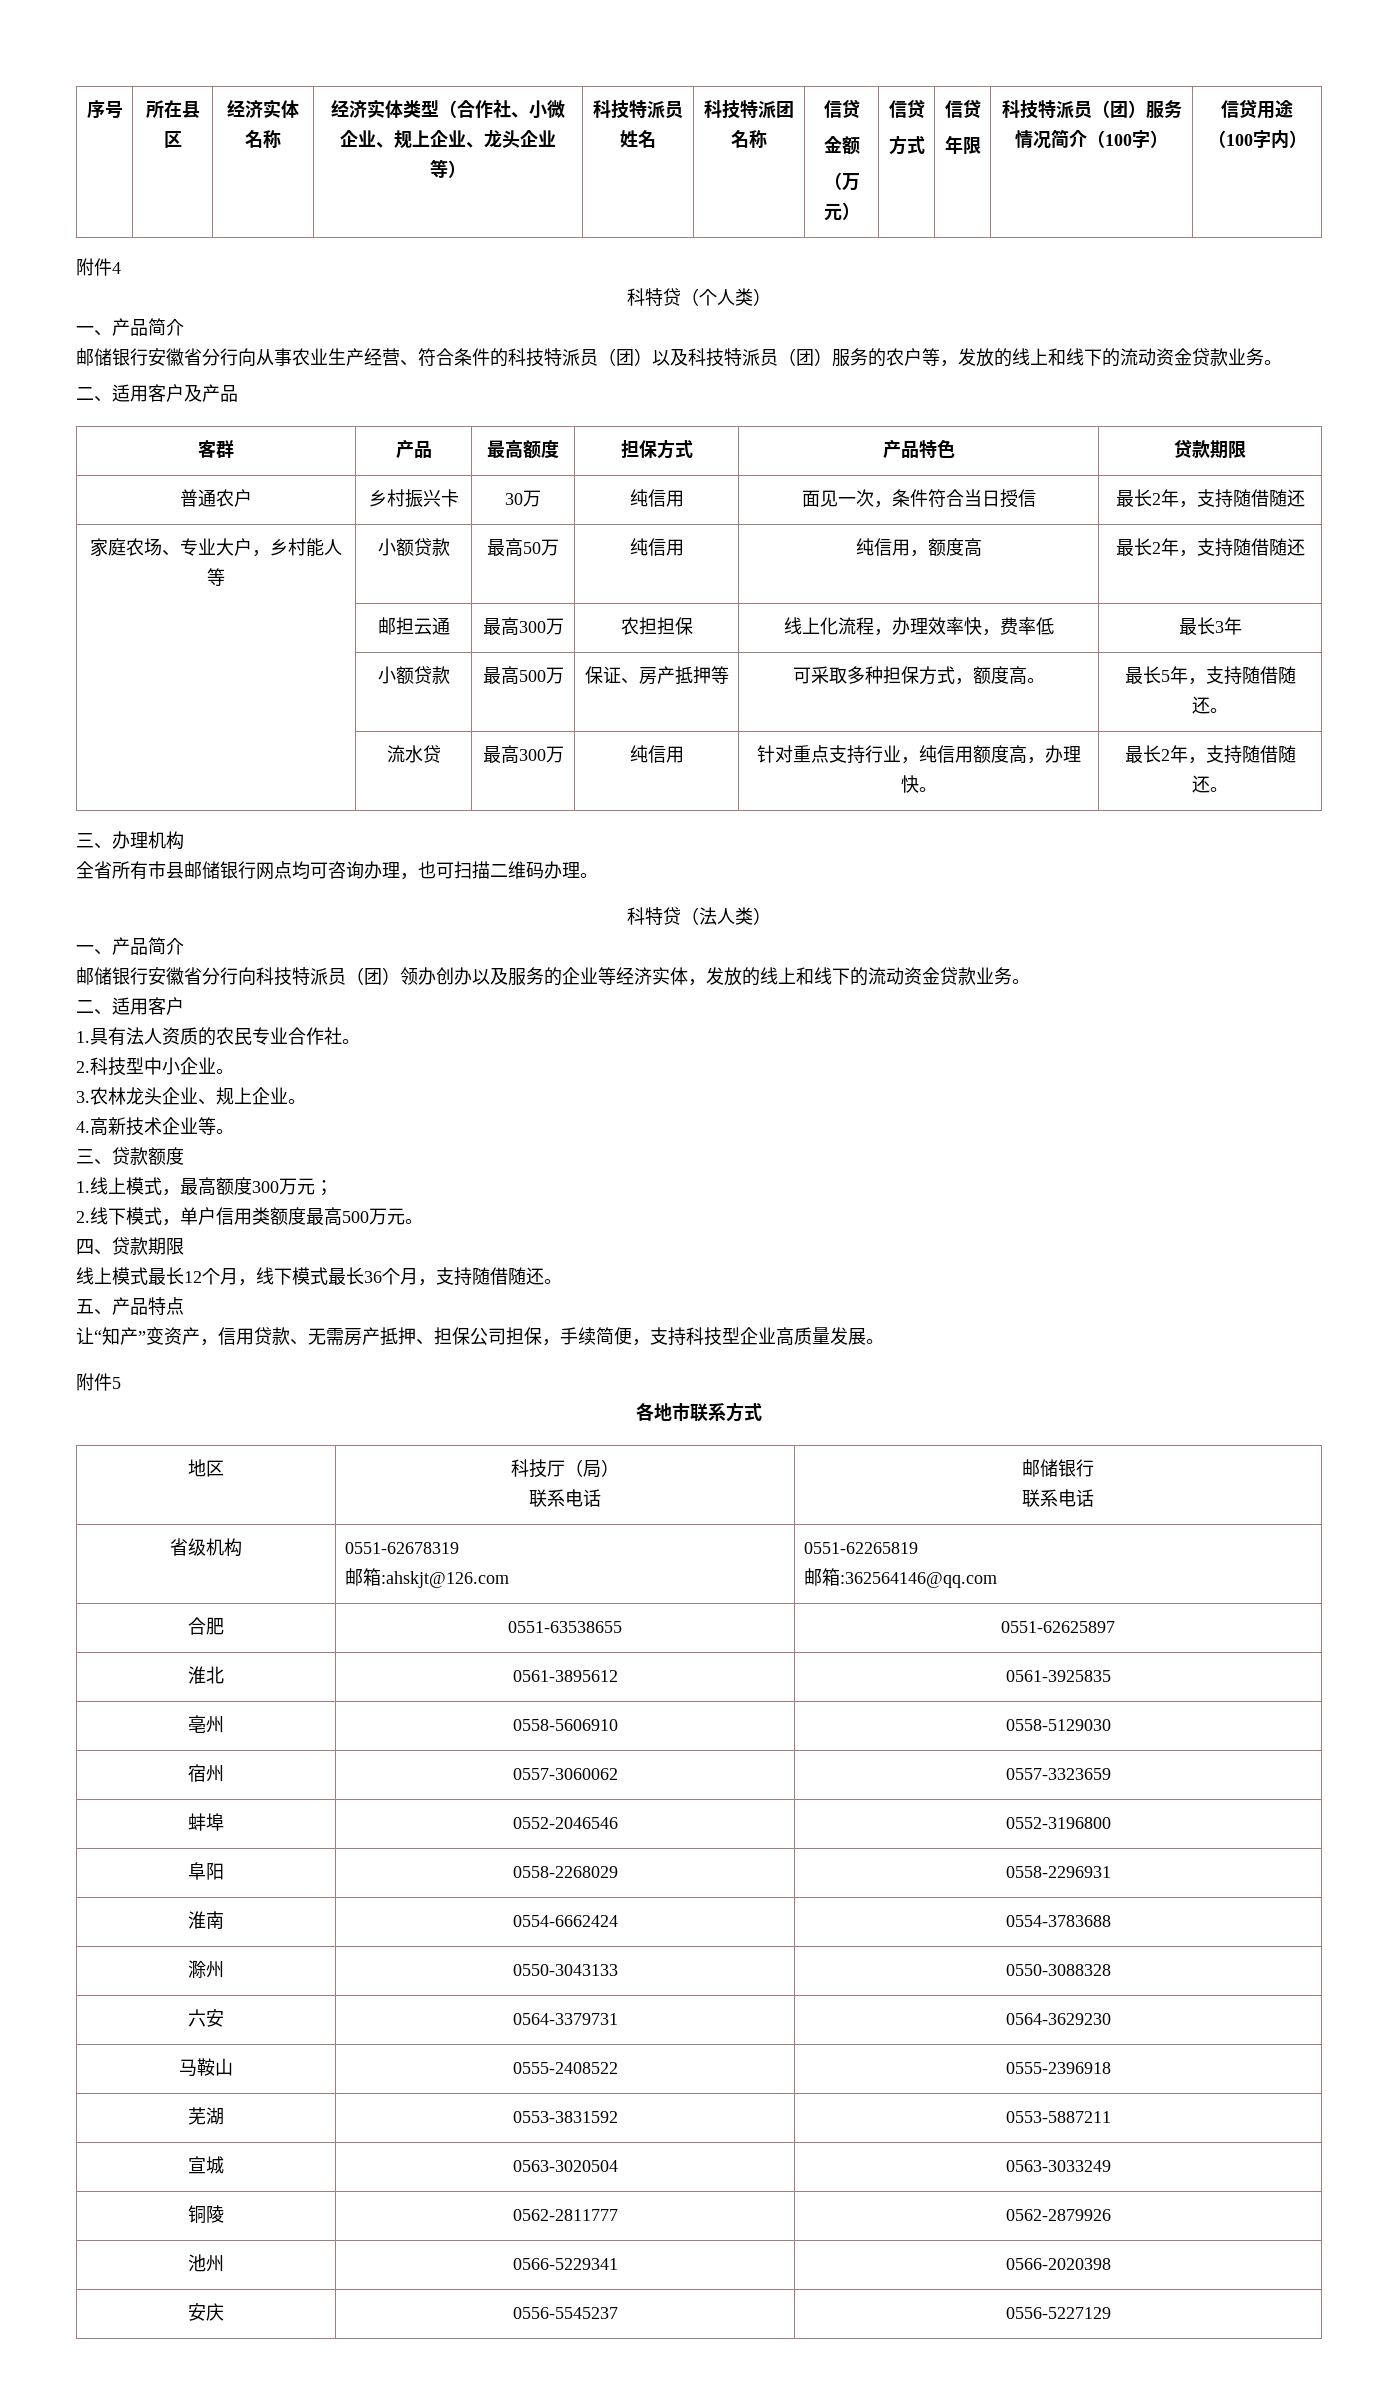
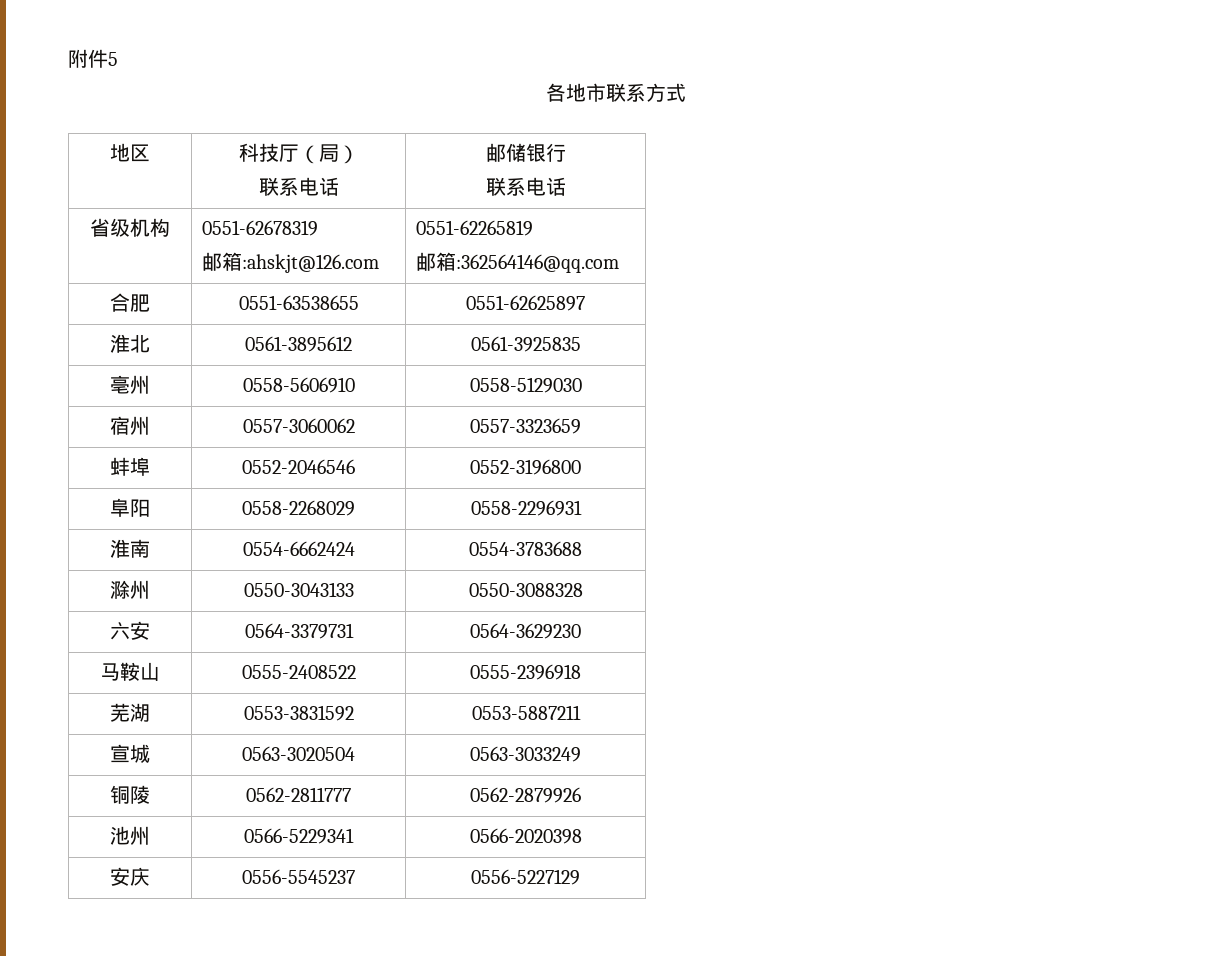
- 序号 | 所在县区 | 经济实体名称 | 经济实体类型（合作社、小微企业、规上企业、龙头企业等） | 科技特派员姓名 | 科技特派团名称 | 信贷
- 金额
- （万元） | 信贷
- 方式 | 信贷
- 年限 | 科技特派员（团）服务情况简介（100字） | 信贷用途（100字内）
- 附件4
- 科特贷（个人类）
- 一、产品简介
- 邮储银行安徽省分行向从事农业生产经营、符合条件的科技特派员（团）以及科技特派员（团）服务的农户等，发放的线上和线下的流动资金贷款业务。
- 二、适用客户及产品
- 客群 | 产品 | 最高额度 | 担保方式 | 产品特色 | 贷款期限
- 普通农户 | 乡村振兴卡 | 30万 | 纯信用 | 面见一次，条件符合当日授信 | 最长2年，支持随借随还
- 家庭农场、专业大户，乡村能人等 | 小额贷款 | 最高50万 | 纯信用 | 纯信用，额度高 | 最长2年，支持随借随还
- | 邮担云通 | 最高300万 | 农担担保 | 线上化流程，办理效率快，费率低 | 最长3年
- | 小额贷款 | 最高500万 | 保证、房产抵押等 | 可采取多种担保方式，额度高。 | 最长5年，支持随借随还。
- | 流水贷 | 最高300万 | 纯信用 | 针对重点支持行业，纯信用额度高，办理快。 | 最长2年，支持随借随还。
- 三、办理机构
- 全省所有市县邮储银行网点均可咨询办理，也可扫描二维码办理。
- 科特贷（法人类）
- 一、产品简介
- 邮储银行安徽省分行向科技特派员（团）领办创办以及服务的企业等经济实体，发放的线上和线下的流动资金贷款业务。
- 二、适用客户
- 1.具有法人资质的农民专业合作社。
- 2.科技型中小企业。
- 3.农林龙头企业、规上企业。
- 4.高新技术企业等。
- 三、贷款额度
- 1.线上模式，最高额度300万元；
- 2.线下模式，单户信用类额度最高500万元。
- 四、贷款期限
- 线上模式最长12个月，线下模式最长36个月，支持随借随还。
- 五、产品特点
- 让“知产”变资产，信用贷款、无需房产抵押、担保公司担保，手续简便，支持科技型企业高质量发展。

